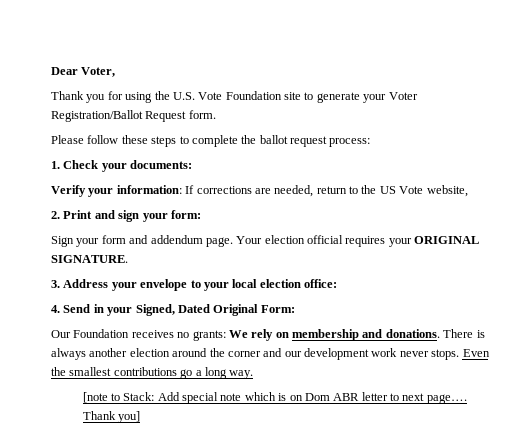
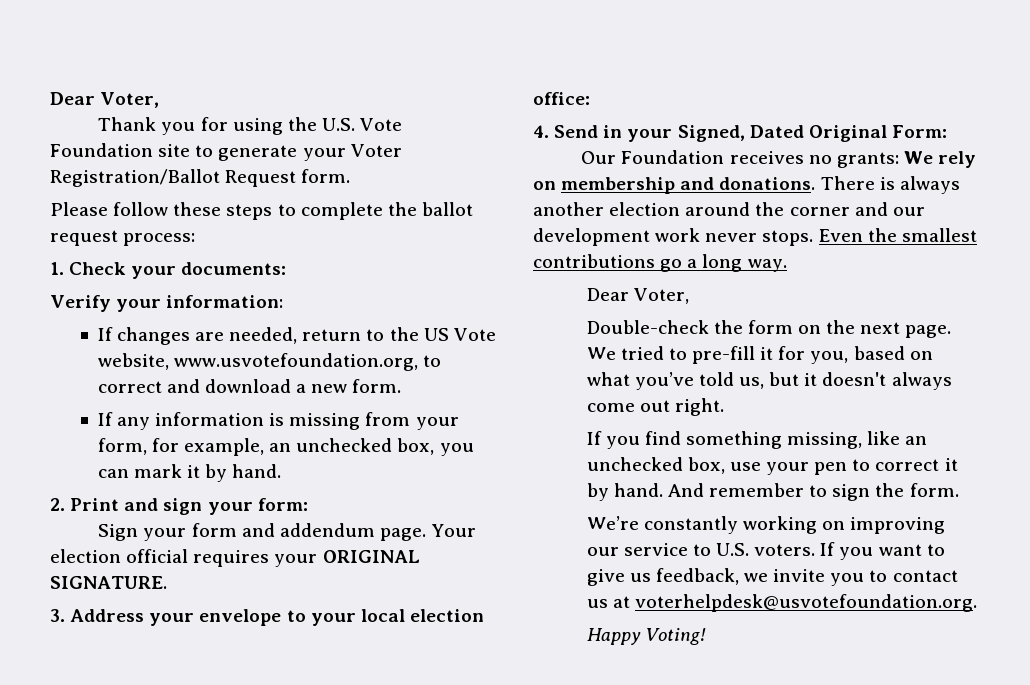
- Verify your information: If corrections are needed, return to the US Vote website,
+ Verify your information:
+ If changes are needed, return to the US Vote website, www.usvotefoundation.org, to correct and download a new form.
+ If any information is missing from your form, for example, an unchecked box, you can mark it by hand.
  Even the smallest contributions go a long way.
- [note to Stack: Add special note which is on Dom ABR letter to next page…. Thank you]
+ Dear Voter,
+ Double-check the form on the next page. We tried to pre-fill it for you, based on what you’ve told us, but it doesn't always come out right.
+ If you find something missing, like an unchecked box, use your pen to correct it by hand. And remember to sign the form.
+ We’re constantly working on improving our service to U.S. voters. If you want to give us feedback, we invite you to contact us at voterhelpdesk@usvotefoundation.org.
+ Happy Voting!

